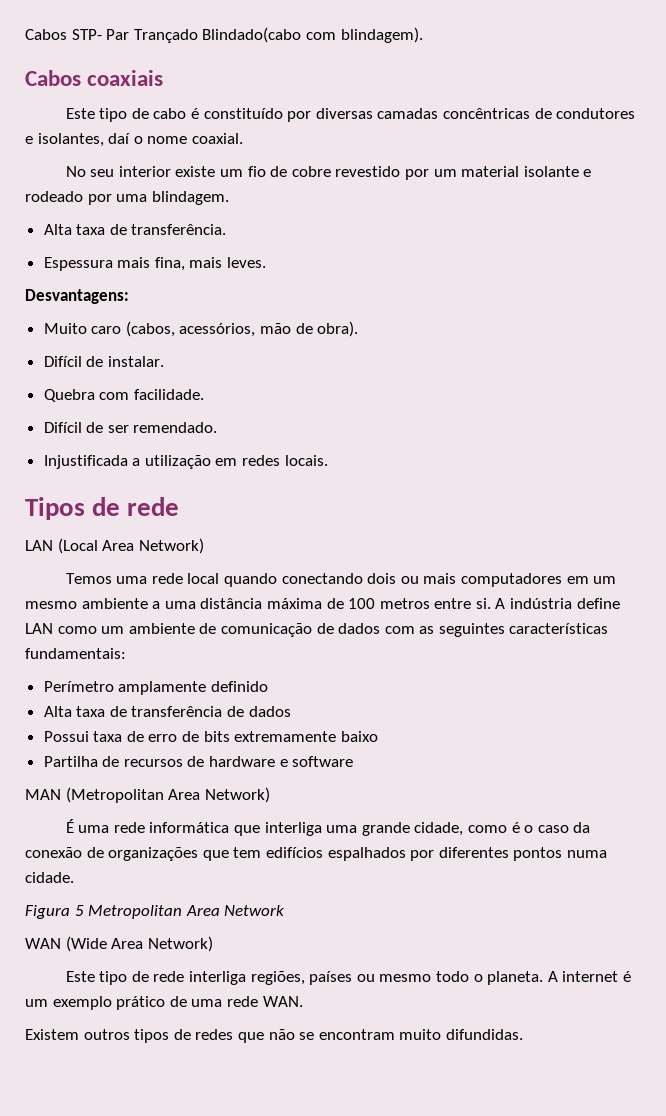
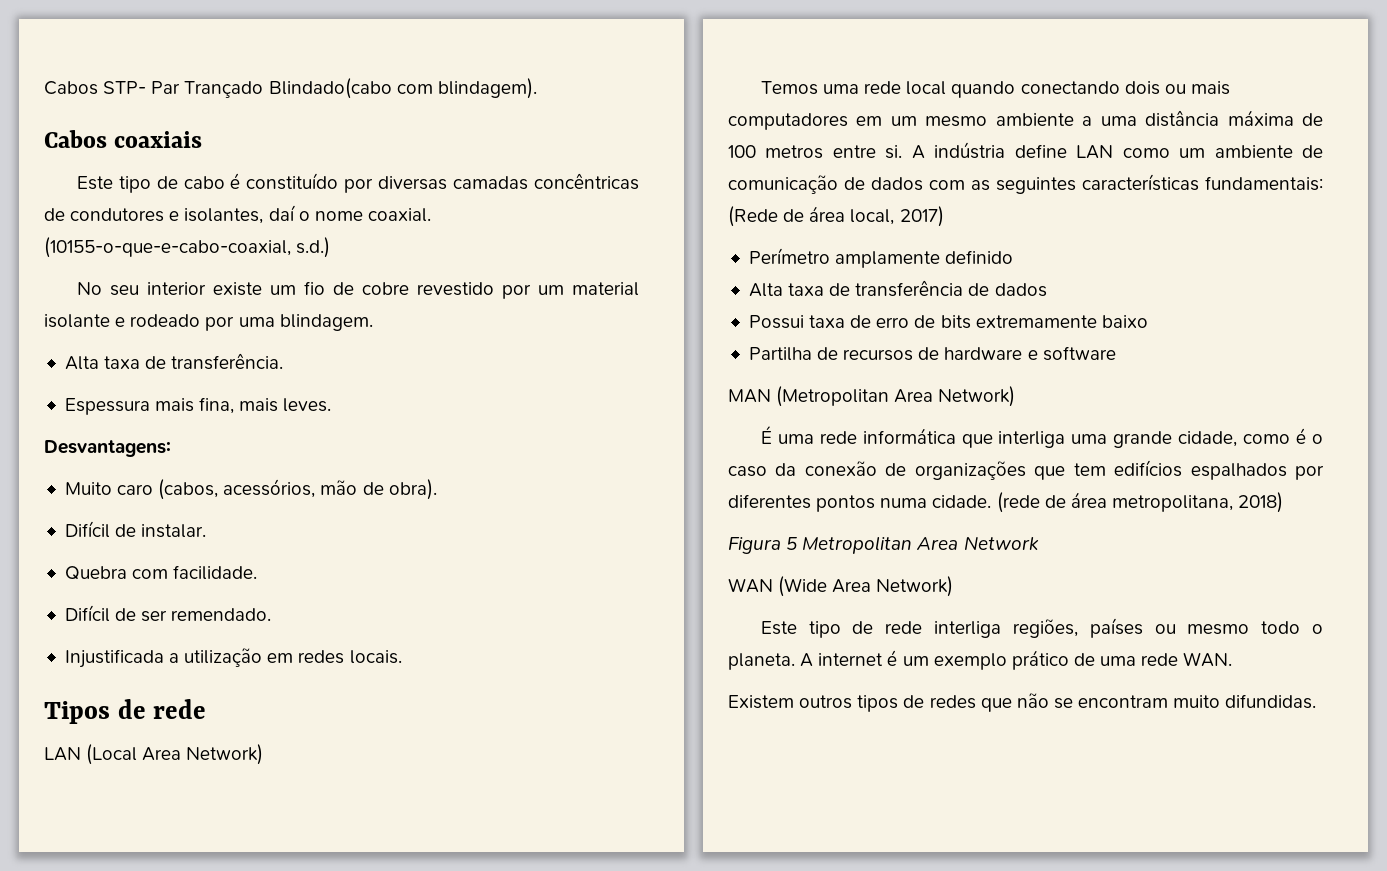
+ (10155-o-que-e-cabo-coaxial, s.d.)
- A indústria define LAN como um ambiente de comunicação de dados com as seguintes características fundamentais:
+ A indústria define LAN como um ambiente de comunicação de dados com as seguintes características fundamentais: (Rede de área local, 2017)
+ (rede de área metropolitana, 2018)

